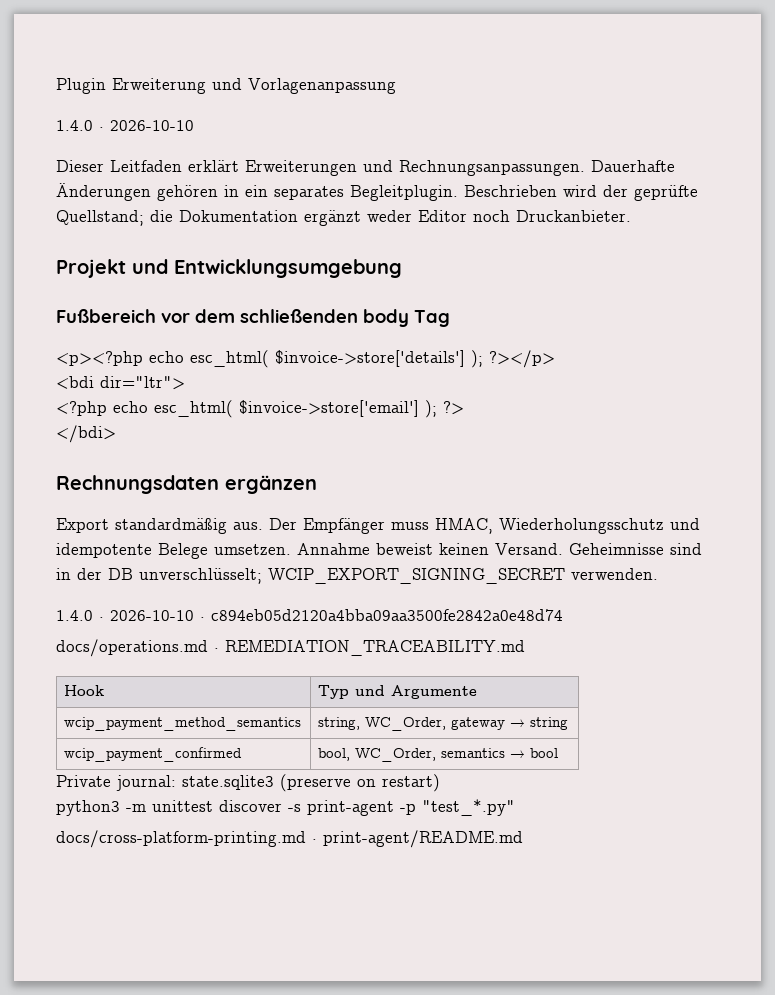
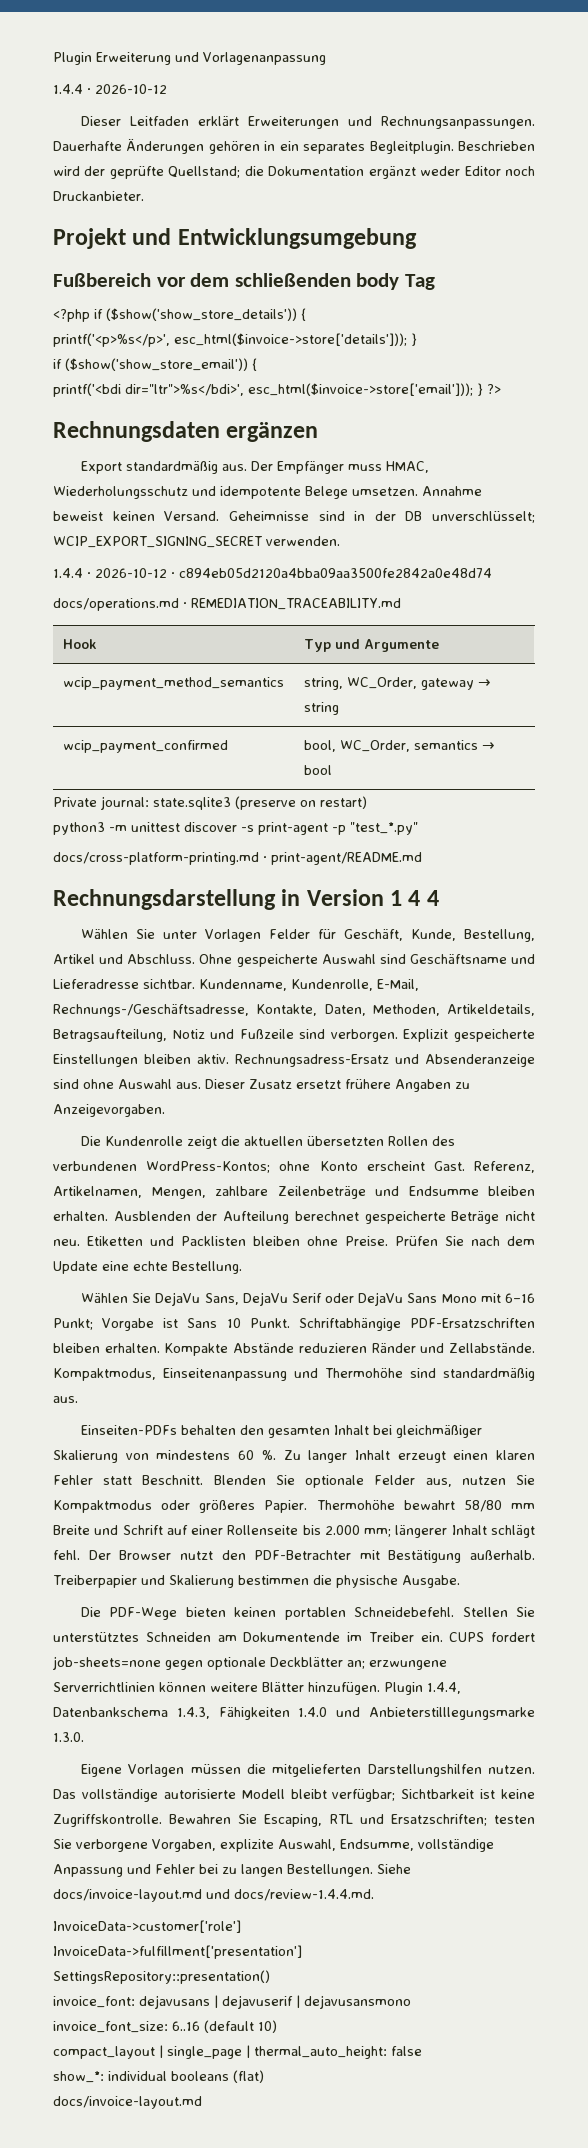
  Plugin Erweiterung und Vorlagenanpassung
- 1.4.0 · 2026-10-10
+ 1.4.4 · 2026-10-12
- <p><?php echo esc_html( $invoice->store['details'] ); ?></p>
- <bdi dir="ltr">
- <?php echo esc_html( $invoice->store['email'] ); ?>
+ <?php if ($show('show_store_details')) {
+ printf('<p>%s</p>', esc_html($invoice->store['details'])); }
+ if ($show('show_store_email')) {
+ printf('<bdi dir="ltr">%s</bdi>', esc_html($invoice->store['email'])); } ?>
- </bdi>
- 1.4.0 · 2026-10-10 · c894eb05d2120a4bba09aa3500fe2842a0e48d74
+ 1.4.4 · 2026-10-12 · c894eb05d2120a4bba09aa3500fe2842a0e48d74
+ Rechnungsdarstellung in Version 1 4 4
+ Wählen Sie unter Vorlagen Felder für Geschäft, Kunde, Bestellung, Artikel und Abschluss. Ohne gespeicherte Auswahl sind Geschäftsname und Lieferadresse sichtbar. Kundenname, Kundenrolle, E-Mail, Rechnungs-/Geschäftsadresse, Kontakte, Daten, Methoden, Artikeldetails, Betragsaufteilung, Notiz und Fußzeile sind verborgen. Explizit gespeicherte Einstellungen bleiben aktiv. Rechnungsadress-Ersatz und Absenderanzeige sind ohne Auswahl aus. Dieser Zusatz ersetzt frühere Angaben zu Anzeigevorgaben.
+ Die Kundenrolle zeigt die aktuellen übersetzten Rollen des verbundenen WordPress-Kontos; ohne Konto erscheint Gast. Referenz, Artikelnamen, Mengen, zahlbare Zeilenbeträge und Endsumme bleiben erhalten. Ausblenden der Aufteilung berechnet gespeicherte Beträge nicht neu. Etiketten und Packlisten bleiben ohne Preise. Prüfen Sie nach dem Update eine echte Bestellung.
+ Wählen Sie DejaVu Sans, DejaVu Serif oder DejaVu Sans Mono mit 6–16 Punkt; Vorgabe ist Sans 10 Punkt. Schriftabhängige PDF-Ersatzschriften bleiben erhalten. Kompakte Abstände reduzieren Ränder und Zellabstände. Kompaktmodus, Einseitenanpassung und Thermohöhe sind standardmäßig aus.
+ Einseiten-PDFs behalten den gesamten Inhalt bei gleichmäßiger Skalierung von mindestens 60 %. Zu langer Inhalt erzeugt einen klaren Fehler statt Beschnitt. Blenden Sie optionale Felder aus, nutzen Sie Kompaktmodus oder größeres Papier. Thermohöhe bewahrt 58/80 mm Breite und Schrift auf einer Rollenseite bis 2.000 mm; längerer Inhalt schlägt fehl. Der Browser nutzt den PDF-Betrachter mit Bestätigung außerhalb. Treiberpapier und Skalierung bestimmen die physische Ausgabe.
+ Die PDF-Wege bieten keinen portablen Schneidebefehl. Stellen Sie unterstütztes Schneiden am Dokumentende im Treiber ein. CUPS fordert job-sheets=none gegen optionale Deckblätter an; erzwungene Serverrichtlinien können weitere Blätter hinzufügen. Plugin 1.4.4, Datenbankschema 1.4.3, Fähigkeiten 1.4.0 und Anbieterstilllegungsmarke 1.3.0.
+ Eigene Vorlagen müssen die mitgelieferten Darstellungshilfen nutzen. Das vollständige autorisierte Modell bleibt verfügbar; Sichtbarkeit ist keine Zugriffskontrolle. Bewahren Sie Escaping, RTL und Ersatzschriften; testen Sie verborgene Vorgaben, explizite Auswahl, Endsumme, vollständige Anpassung und Fehler bei zu langen Bestellungen. Siehe docs/invoice-layout.md und docs/review-1.4.4.md.
+ InvoiceData->customer['role']
+ InvoiceData->fulfillment['presentation']
+ SettingsRepository::presentation()
+ invoice_font: dejavusans | dejavuserif | dejavusansmono
+ invoice_font_size: 6..16 (default 10)
+ compact_layout | single_page | thermal_auto_height: false
+ show_*: individual booleans (flat)
+ docs/invoice-layout.md

